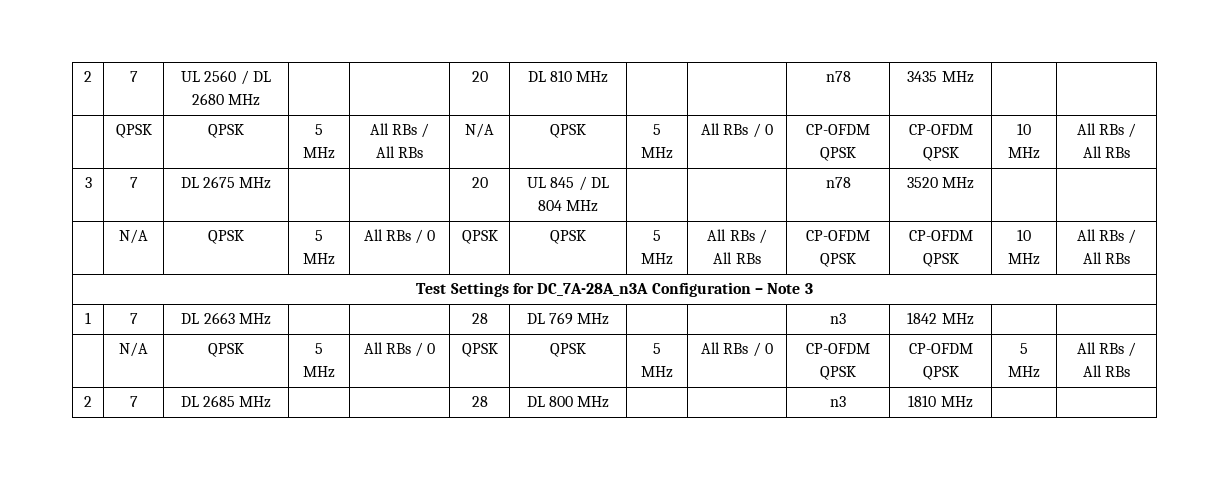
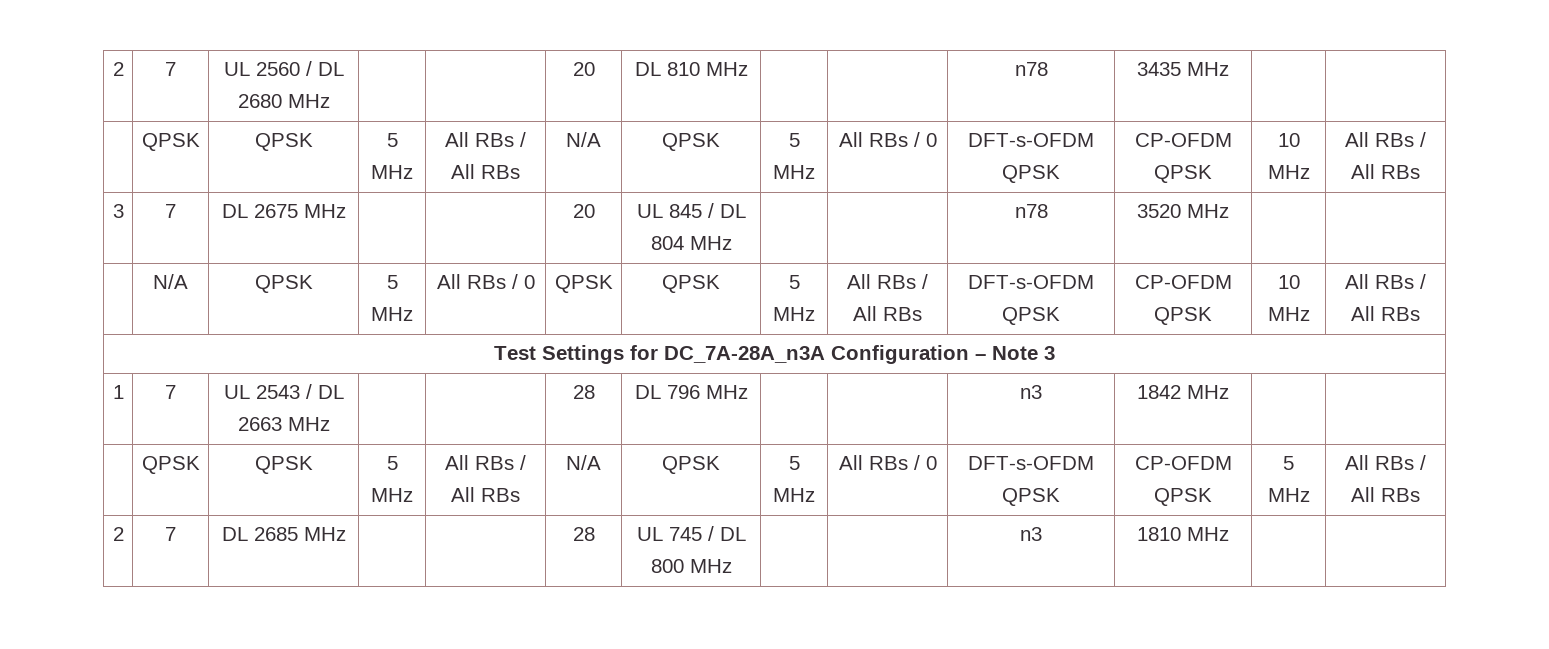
- | QPSK | QPSK | 5 MHz | All RBs / All RBs | N/A | QPSK | 5 MHz | All RBs / 0 | CP-OFDM QPSK | CP-OFDM QPSK | 10 MHz | All RBs / All RBs
+ | QPSK | QPSK | 5 MHz | All RBs / All RBs | N/A | QPSK | 5 MHz | All RBs / 0 | DFT-s-OFDM QPSK | CP-OFDM QPSK | 10 MHz | All RBs / All RBs
- | N/A | QPSK | 5 MHz | All RBs / 0 | QPSK | QPSK | 5 MHz | All RBs / All RBs | CP-OFDM QPSK | CP-OFDM QPSK | 10 MHz | All RBs / All RBs
+ | N/A | QPSK | 5 MHz | All RBs / 0 | QPSK | QPSK | 5 MHz | All RBs / All RBs | DFT-s-OFDM QPSK | CP-OFDM QPSK | 10 MHz | All RBs / All RBs
- 1 | 7 | DL 2663 MHz | | | 28 | DL 769 MHz | | | n3 | 1842 MHz | |
+ 1 | 7 | UL 2543 / DL 2663 MHz | | | 28 | DL 796 MHz | | | n3 | 1842 MHz | |
- | N/A | QPSK | 5 MHz | All RBs / 0 | QPSK | QPSK | 5 MHz | All RBs / 0 | CP-OFDM QPSK | CP-OFDM QPSK | 5 MHz | All RBs / All RBs
+ | QPSK | QPSK | 5 MHz | All RBs / All RBs | N/A | QPSK | 5 MHz | All RBs / 0 | DFT-s-OFDM QPSK | CP-OFDM QPSK | 5 MHz | All RBs / All RBs
- 2 | 7 | DL 2685 MHz | | | 28 | DL 800 MHz | | | n3 | 1810 MHz | |
+ 2 | 7 | DL 2685 MHz | | | 28 | UL 745 / DL 800 MHz | | | n3 | 1810 MHz | |

